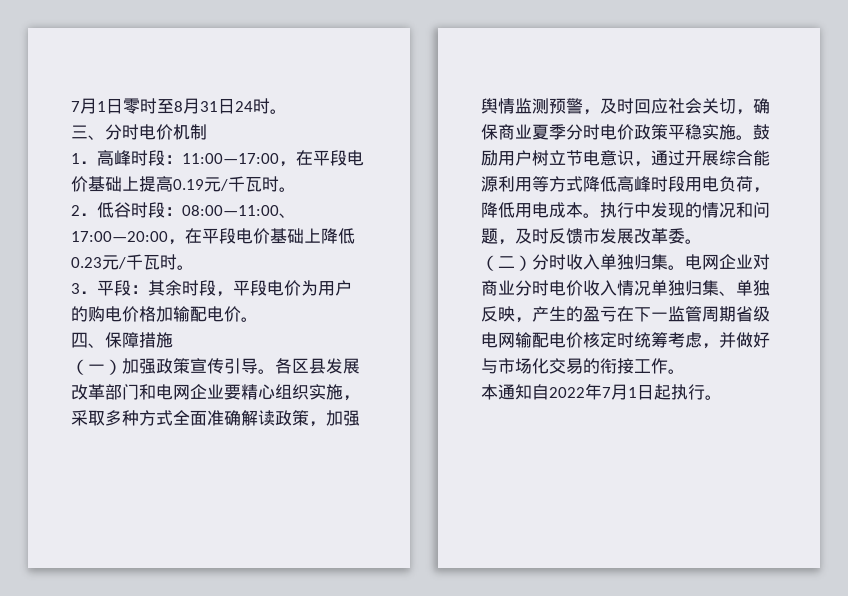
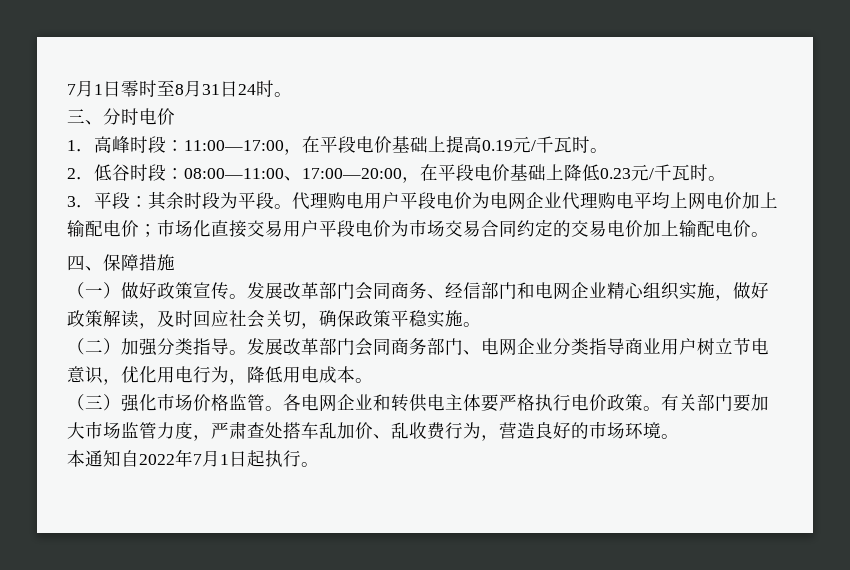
- 三、分时电价机制
+ 三、分时电价
- 3．平段：其余时段，平段电价为用户的购电价格加输配电价。
+ 3．平段：其余时段为平段。代理购电用户平段电价为电网企业代理购电平均上网电价加上输配电价；市场化直接交易用户平段电价为市场交易合同约定的交易电价加上输配电价。
- （一）加强政策宣传引导。各区县发展改革部门和电网企业要精心组织实施，采取多种方式全面准确解读政策，加强舆情监测预警，及时回应社会关切，确保商业夏季分时电价政策平稳实施。鼓励用户树立节电意识，通过开展综合能源利用等方式降低高峰时段用电负荷，降低用电成本。执行中发现的情况和问题，及时反馈市发展改革委。
- （二）分时收入单独归集。电网企业对商业分时电价收入情况单独归集、单独反映，产生的盈亏在下一监管周期省级电网输配电价核定时统筹考虑，并做好与市场化交易的衔接工作。
+ （一）做好政策宣传。发展改革部门会同商务、经信部门和电网企业精心组织实施，做好政策解读，及时回应社会关切，确保政策平稳实施。
+ （二）加强分类指导。发展改革部门会同商务部门、电网企业分类指导商业用户树立节电意识，优化用电行为，降低用电成本。
+ （三）强化市场价格监管。各电网企业和转供电主体要严格执行电价政策。有关部门要加大市场监管力度，严肃查处搭车乱加价、乱收费行为，营造良好的市场环境。

